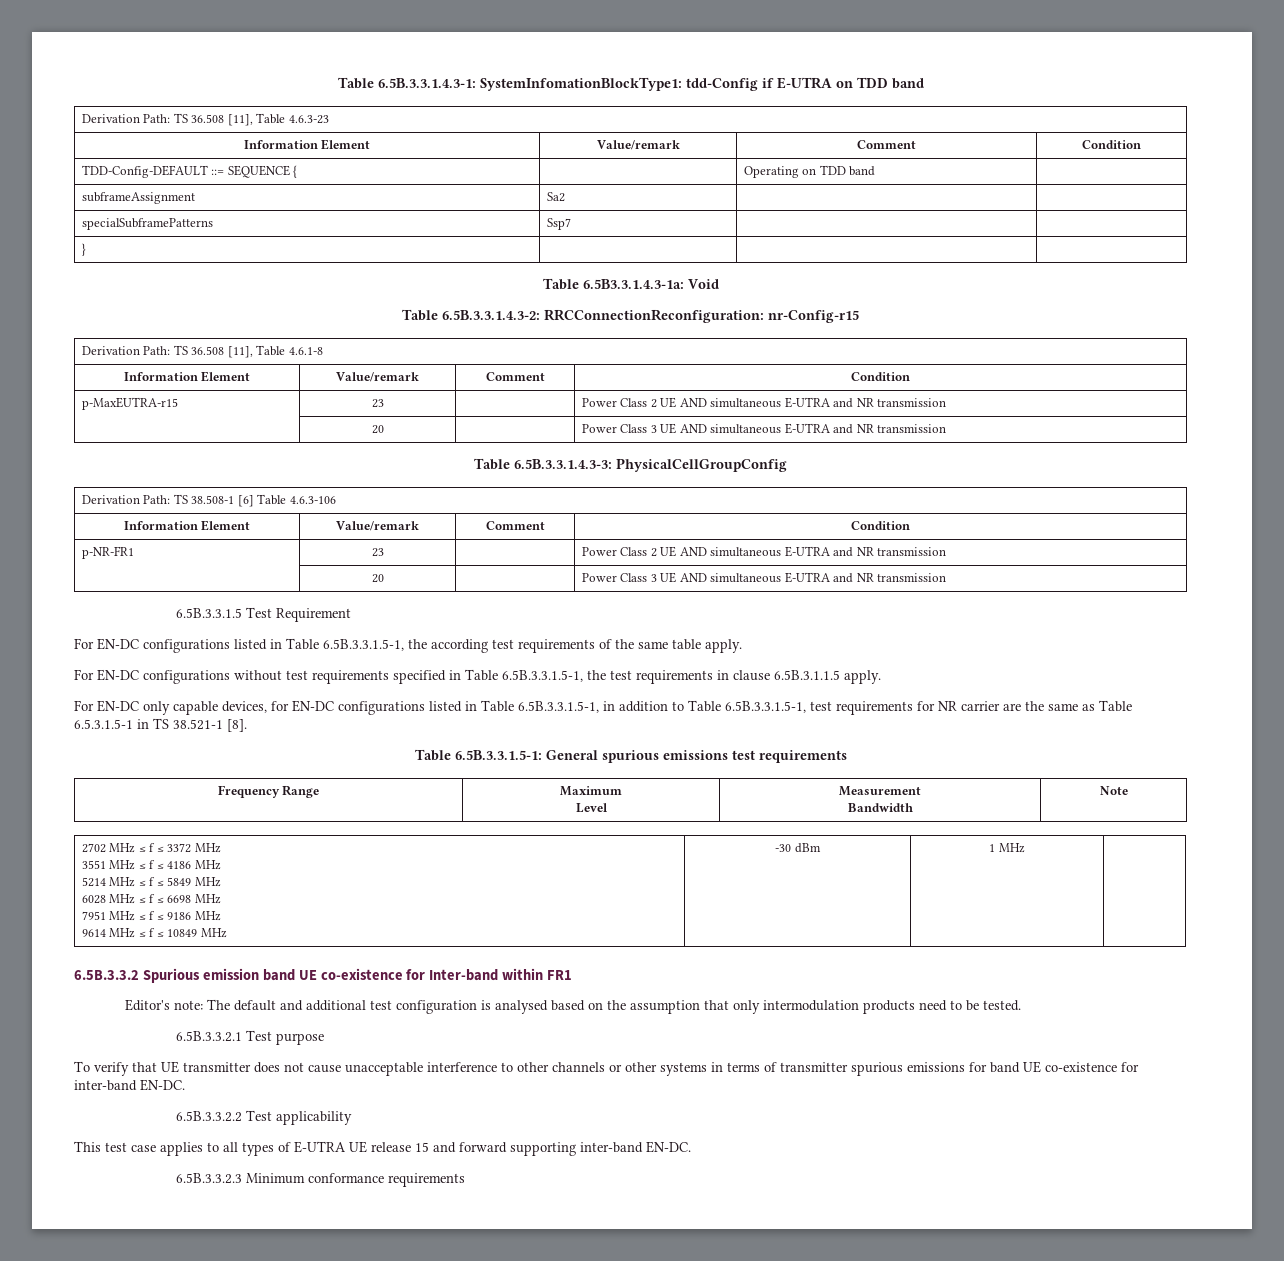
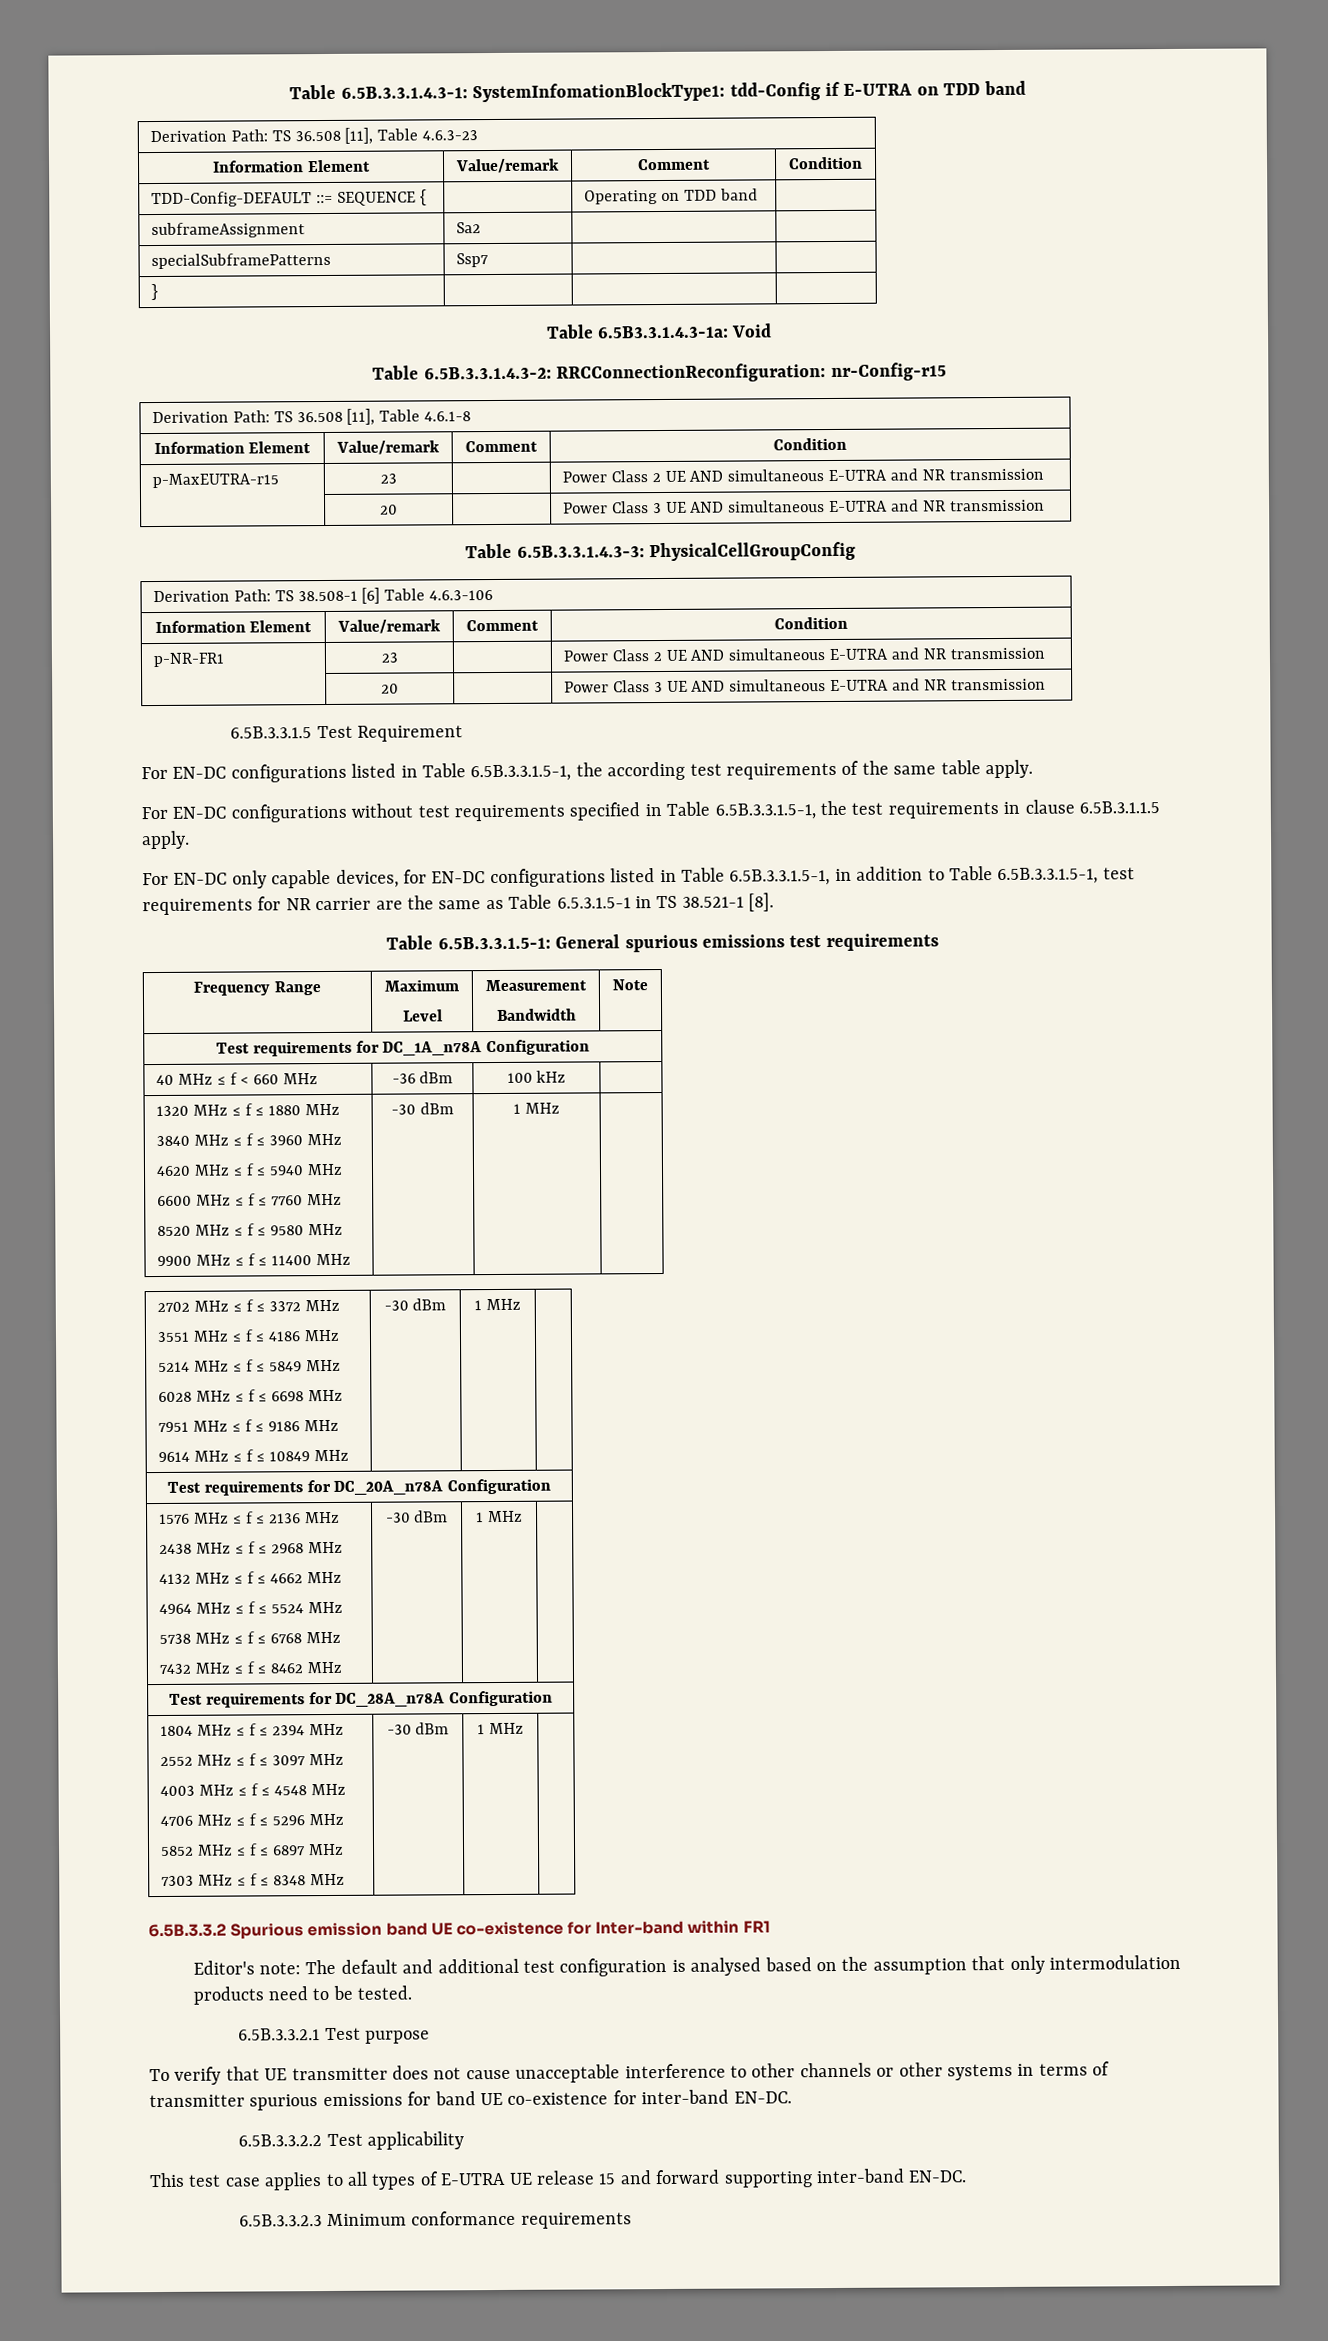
+ Test requirements for DC_1A_n78A Configuration
+ 40 MHz ≤ f < 660 MHz | -36 dBm | 100 kHz |
+ 1320 MHz ≤ f ≤ 1880 MHz
+ 3840 MHz ≤ f ≤ 3960 MHz
+ 4620 MHz ≤ f ≤ 5940 MHz
+ 6600 MHz ≤ f ≤ 7760 MHz
+ 8520 MHz ≤ f ≤ 9580 MHz
+ 9900 MHz ≤ f ≤ 11400 MHz | -30 dBm | 1 MHz
+ Test requirements for DC_20A_n78A Configuration
+ 1576 MHz ≤ f ≤ 2136 MHz
+ 2438 MHz ≤ f ≤ 2968 MHz
+ 4132 MHz ≤ f ≤ 4662 MHz
+ 4964 MHz ≤ f ≤ 5524 MHz
+ 5738 MHz ≤ f ≤ 6768 MHz
+ 7432 MHz ≤ f ≤ 8462 MHz | -30 dBm | 1 MHz |
+ Test requirements for DC_28A_n78A Configuration
+ 1804 MHz ≤ f ≤ 2394 MHz
+ 2552 MHz ≤ f ≤ 3097 MHz
+ 4003 MHz ≤ f ≤ 4548 MHz
+ 4706 MHz ≤ f ≤ 5296 MHz
+ 5852 MHz ≤ f ≤ 6897 MHz
+ 7303 MHz ≤ f ≤ 8348 MHz | -30 dBm | 1 MHz

